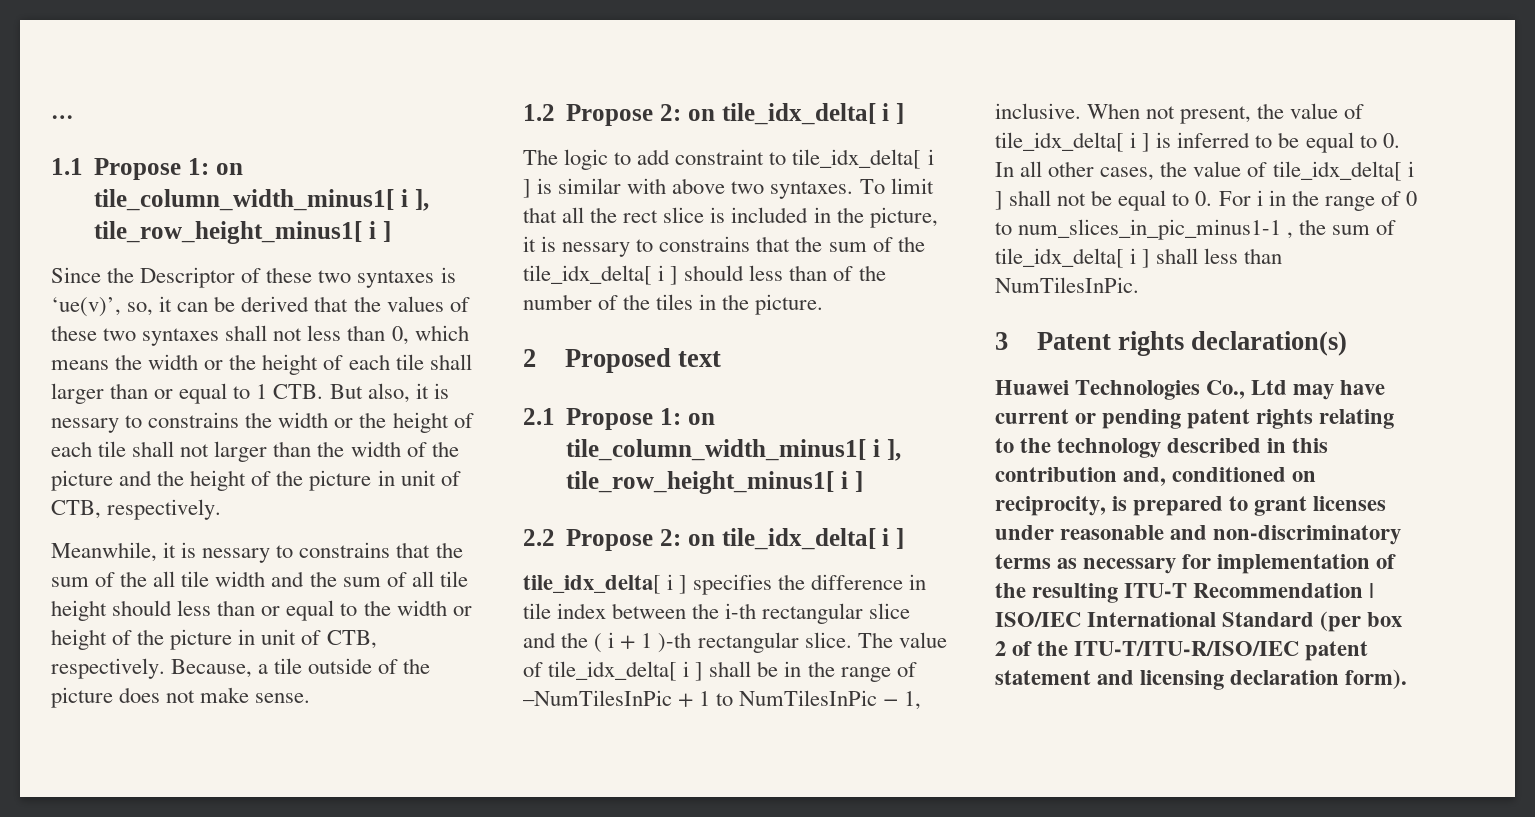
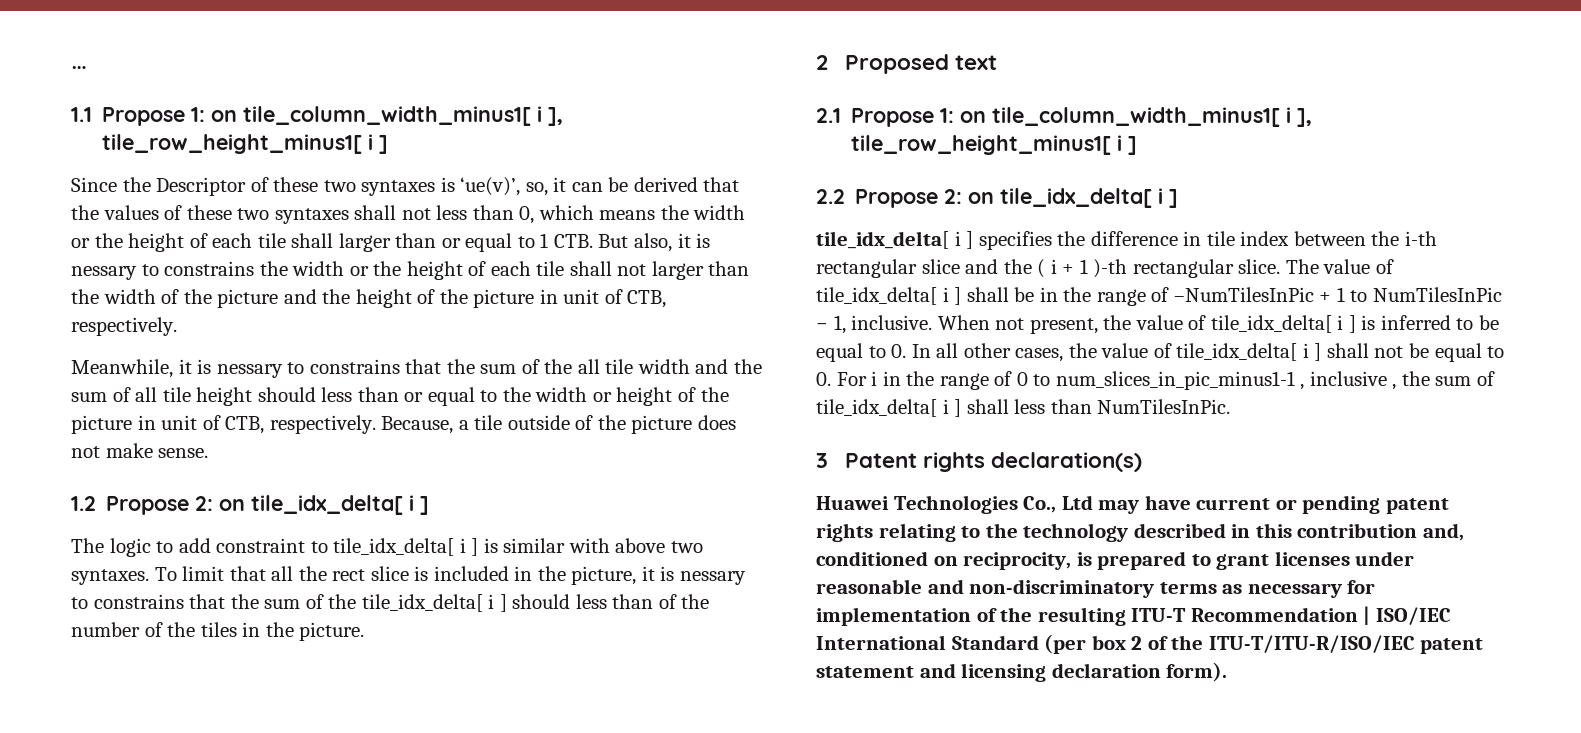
- When not present, the value of tile_idx_delta[ i ] is inferred to be equal to 0. In all other cases, the value of tile_idx_delta[ i ] shall not be equal to 0. For i in the range of 0 to num_slices_in_pic_minus1-1 , the sum of tile_idx_delta[ i ] shall less than NumTilesInPic.
+ When not present, the value of tile_idx_delta[ i ] is inferred to be equal to 0. In all other cases, the value of tile_idx_delta[ i ] shall not be equal to 0. For i in the range of 0 to num_slices_in_pic_minus1-1 , inclusive , the sum of tile_idx_delta[ i ] shall less than NumTilesInPic.

